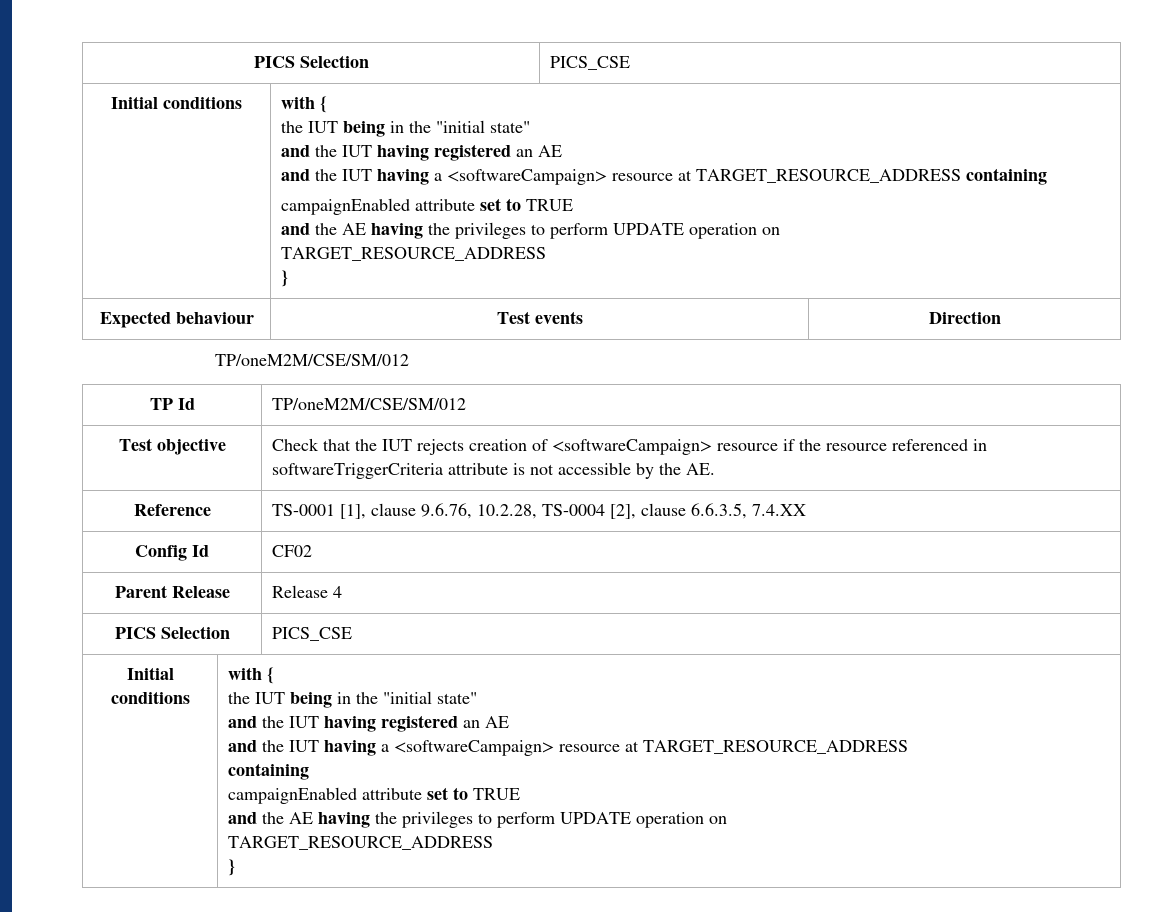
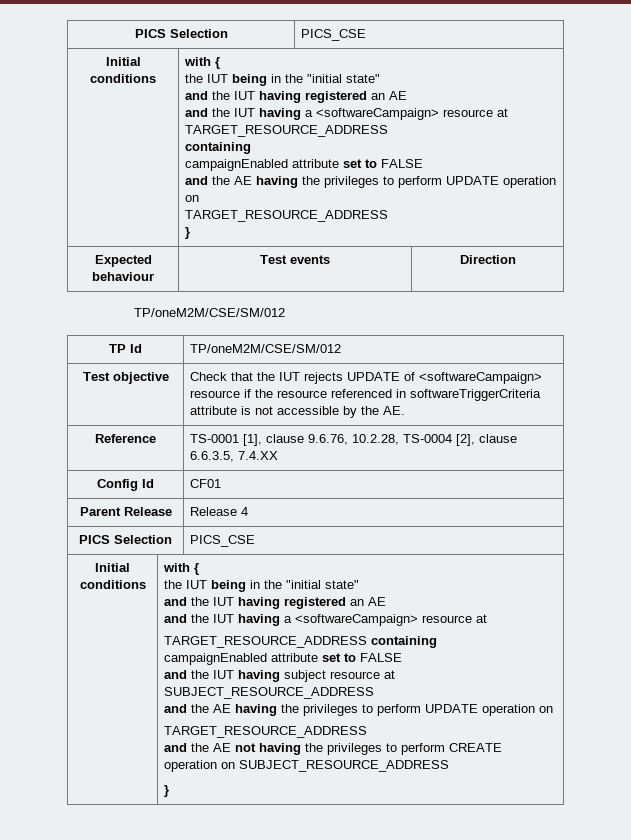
- and the IUT having a <softwareCampaign> resource at TARGET_RESOURCE_ADDRESS containing
- campaignEnabled attribute set to TRUE
- and the AE having the privileges to perform UPDATE operation on
- TARGET_RESOURCE_ADDRESS
- }
- Expected behaviour | Test events | Direction
- TP/oneM2M/CSE/SM/012
- TP Id | TP/oneM2M/CSE/SM/012
- Test objective | Check that the IUT rejects creation of <softwareCampaign> resource if the resource referenced in softwareTriggerCriteria attribute is not accessible by the AE.
- Reference | TS-0001 [1], clause 9.6.76, 10.2.28, TS-0004 [2], clause 6.6.3.5, 7.4.XX
- Config Id | CF02
- Parent Release | Release 4
- PICS Selection | PICS_CSE
- Initial conditions | with {
- the IUT being in the "initial state"
- and the IUT having registered an AE
  and the IUT having a <softwareCampaign> resource at TARGET_RESOURCE_ADDRESS
  containing
- campaignEnabled attribute set to TRUE
+ campaignEnabled attribute set to FALSE
+ Expected behaviour | Test events | Direction
+ TP/oneM2M/CSE/SM/012
+ TP Id | TP/oneM2M/CSE/SM/012
+ Test objective | Check that the IUT rejects UPDATE of <softwareCampaign> resource if the resource referenced in softwareTriggerCriteria attribute is not accessible by the AE.
+ Reference | TS-0001 [1], clause 9.6.76, 10.2.28, TS-0004 [2], clause 6.6.3.5, 7.4.XX
+ Config Id | CF01
+ Parent Release | Release 4
+ PICS Selection | PICS_CSE
+ Initial conditions | with {
+ the IUT being in the "initial state"
+ and the IUT having registered an AE
+ and the IUT having a <softwareCampaign> resource at
+ TARGET_RESOURCE_ADDRESS containing
+ campaignEnabled attribute set to FALSE
+ and the IUT having subject resource at SUBJECT_RESOURCE_ADDRESS
+ and the AE having the privileges to perform UPDATE operation on
+ TARGET_RESOURCE_ADDRESS
+ and the AE not having the privileges to perform CREATE operation on SUBJECT_RESOURCE_ADDRESS
+ }

